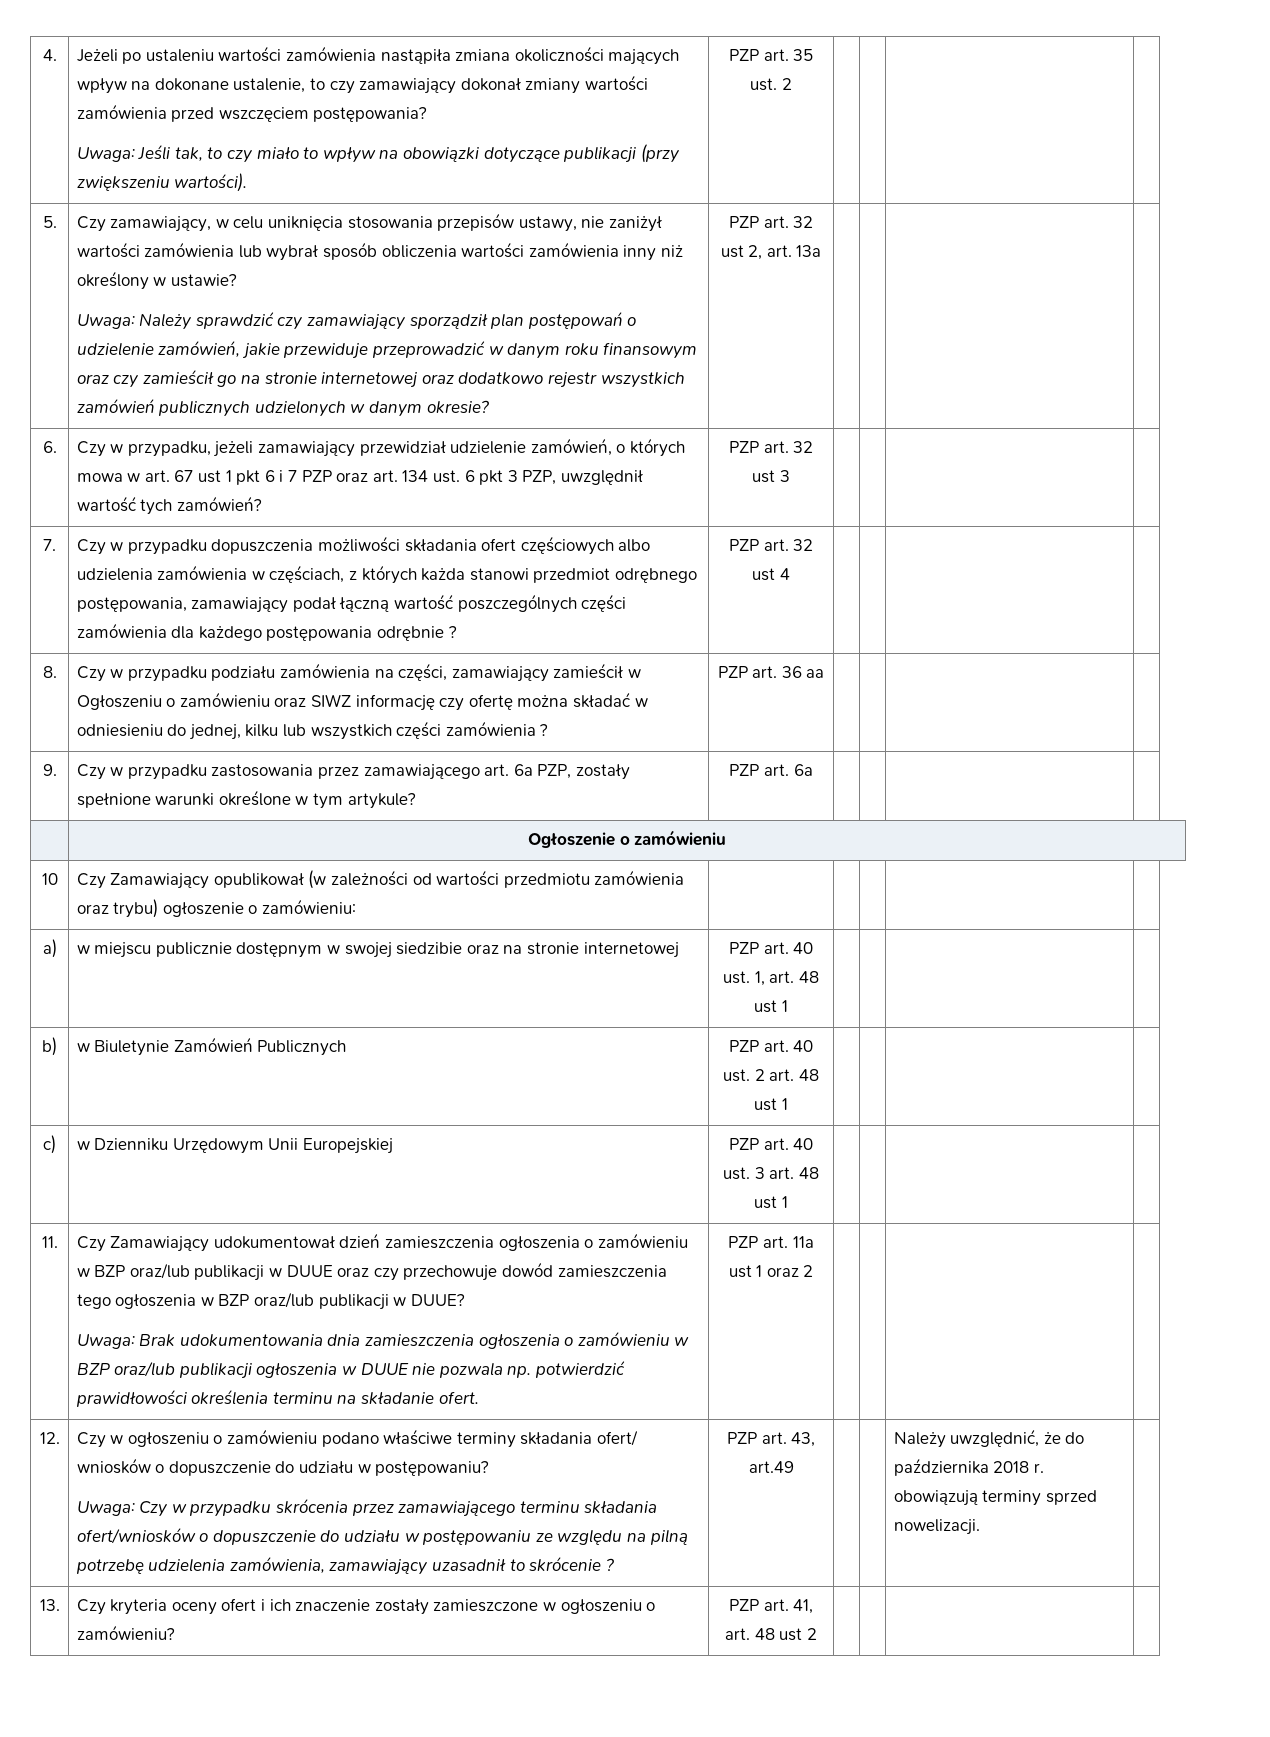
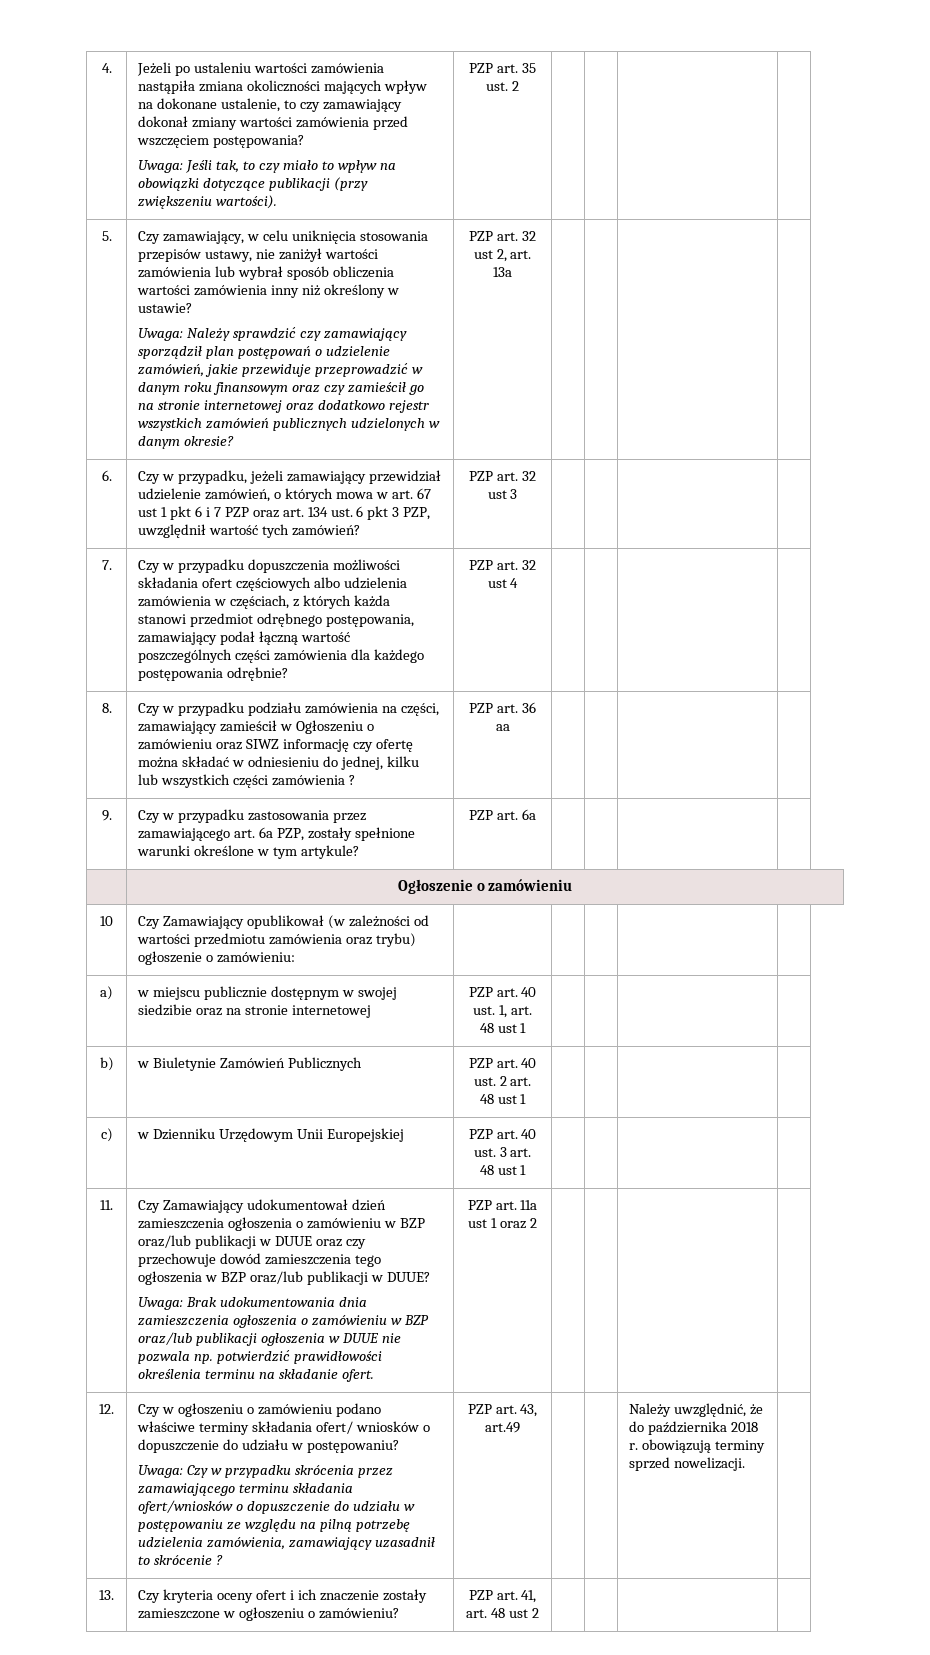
- 7. | Czy w przypadku dopuszczenia możliwości składania ofert częściowych albo udzielenia zamówienia w częściach, z których każda stanowi przedmiot odrębnego postępowania, zamawiający podał łączną wartość poszczególnych części zamówienia dla każdego postępowania odrębnie ? | PZP art. 32 ust 4 | | | |
+ 7. | Czy w przypadku dopuszczenia możliwości składania ofert częściowych albo udzielenia zamówienia w częściach, z których każda stanowi przedmiot odrębnego postępowania, zamawiający podał łączną wartość poszczególnych części zamówienia dla każdego postępowania odrębnie? | PZP art. 32 ust 4 | | | |

